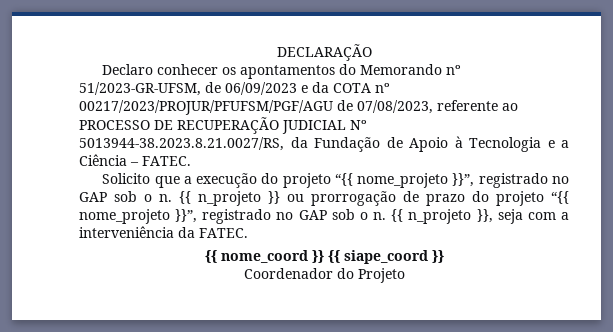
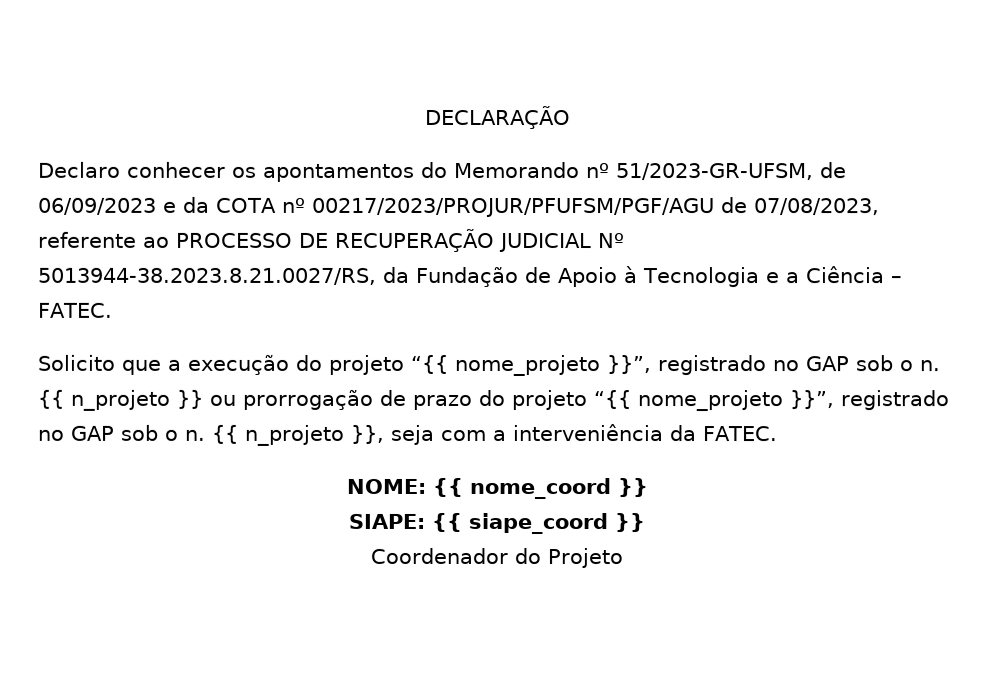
- {{ nome_coord }} {{ siape_coord }}
+ NOME: {{ nome_coord }}
+ SIAPE: {{ siape_coord }}

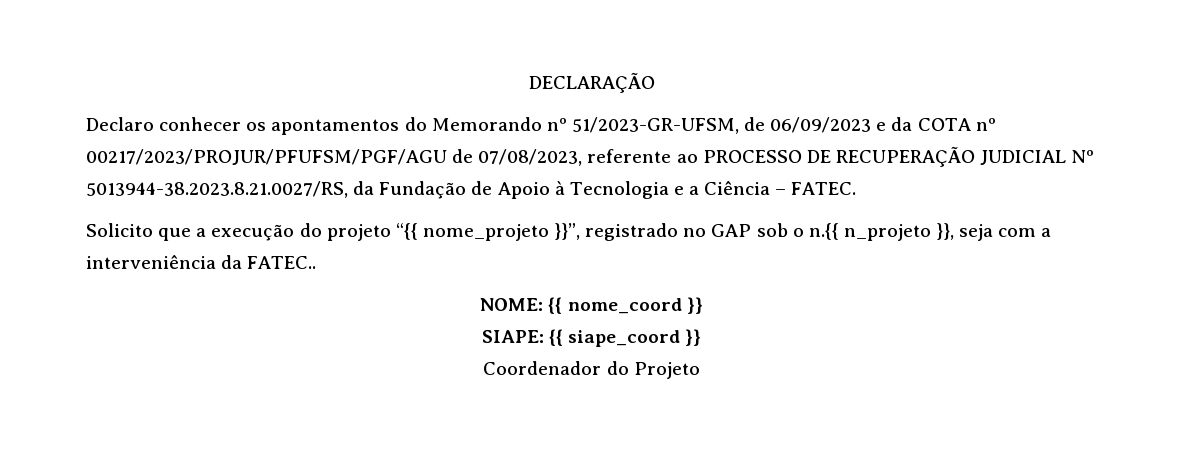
- Solicito que a execução do projeto “{{ nome_projeto }}”, registrado no GAP sob o n. {{ n_projeto }} ou prorrogação de prazo do projeto “{{ nome_projeto }}”, registrado no GAP sob o n. {{ n_projeto }}, seja com a interveniência da FATEC.
+ Solicito que a execução do projeto “{{ nome_projeto }}”, registrado no GAP sob o n.{{ n_projeto }}, seja com a interveniência da FATEC..

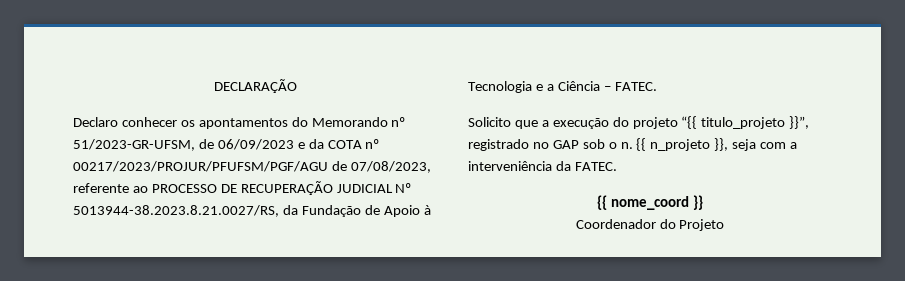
- Solicito que a execução do projeto “{{ nome_projeto }}”, registrado no GAP sob o n.{{ n_projeto }}, seja com a interveniência da FATEC..
- NOME: {{ nome_coord }}
+ Solicito que a execução do projeto “{{ titulo_projeto }}”, registrado no GAP sob o n. {{ n_projeto }}, seja com a interveniência da FATEC.
+ {{ nome_coord }}
- SIAPE: {{ siape_coord }}

